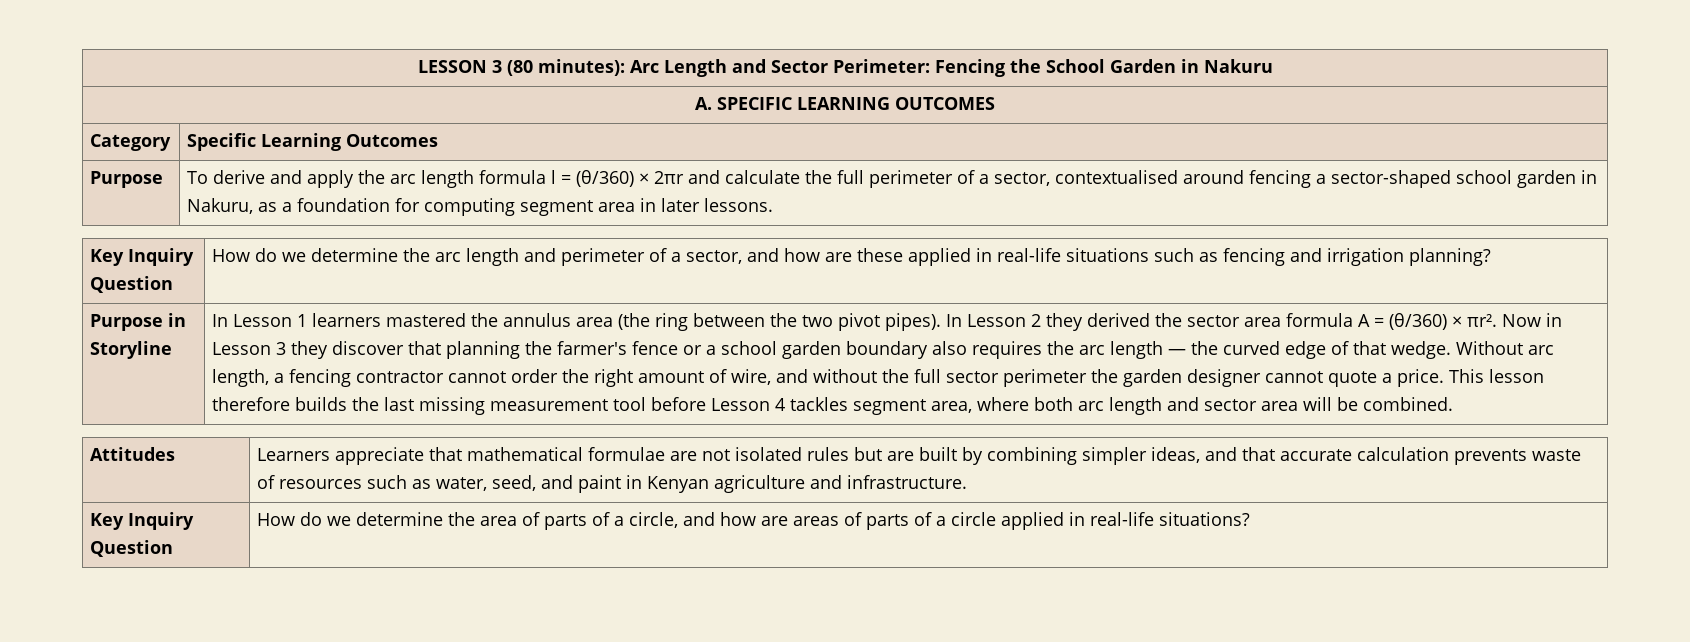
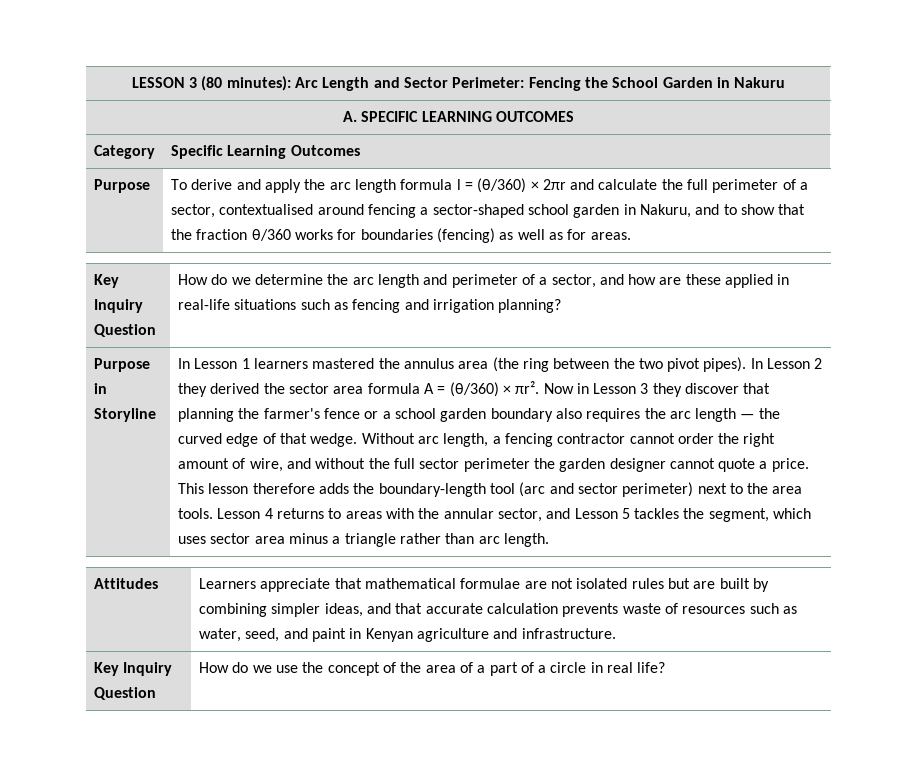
- To derive and apply the arc length formula l = (θ/360) × 2πr and calculate the full perimeter of a sector, contextualised around fencing a sector-shaped school garden in Nakuru, as a foundation for computing segment area in later lessons.
+ To derive and apply the arc length formula l = (θ/360) × 2πr and calculate the full perimeter of a sector, contextualised around fencing a sector-shaped school garden in Nakuru, and to show that the fraction θ/360 works for boundaries (fencing) as well as for areas.
- This lesson therefore builds the last missing measurement tool before Lesson 4 tackles segment area, where both arc length and sector area will be combined.
+ This lesson therefore adds the boundary-length tool (arc and sector perimeter) next to the area tools. Lesson 4 returns to areas with the annular sector, and Lesson 5 tackles the segment, which uses sector area minus a triangle rather than arc length.
- Key Inquiry Question | How do we determine the area of parts of a circle, and how are areas of parts of a circle applied in real-life situations?
+ Key Inquiry Question | How do we use the concept of the area of a part of a circle in real life?

